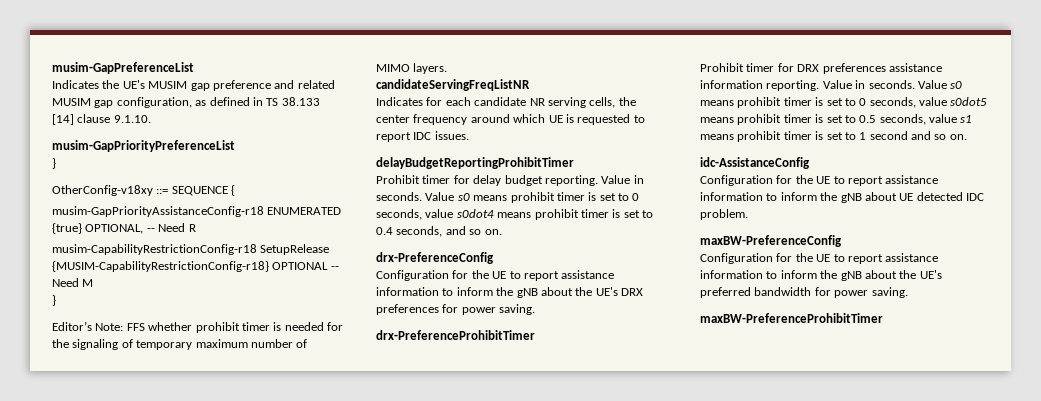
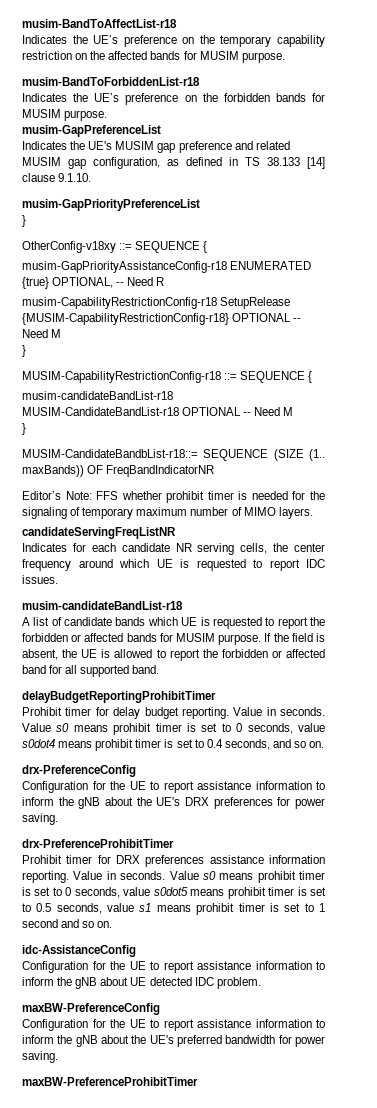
+ musim-BandToAffectList-r18
+ Indicates the UE’s preference on the temporary capability restriction on the affected bands for MUSIM purpose.
+ musim-BandToForbiddenList-r18
+ Indicates the UE’s preference on the forbidden bands for MUSIM purpose.
+ MUSIM-CapabilityRestrictionConfig-r18 ::= SEQUENCE {
+ musim-candidateBandList-r18 MUSIM-CandidateBandList-r18 OPTIONAL -- Need M
+ }
+ MUSIM-CandidateBandbList-r18::= SEQUENCE (SIZE (1.. maxBands)) OF FreqBandIndicatorNR
  Indicates for each candidate NR serving cells, the center frequency around which UE is requested to report IDC issues.
+ musim-candidateBandList-r18
+ A list of candidate bands which UE is requested to report the forbidden or affected bands for MUSIM purpose. If the field is absent, the UE is allowed to report the forbidden or affected band for all supported band.

